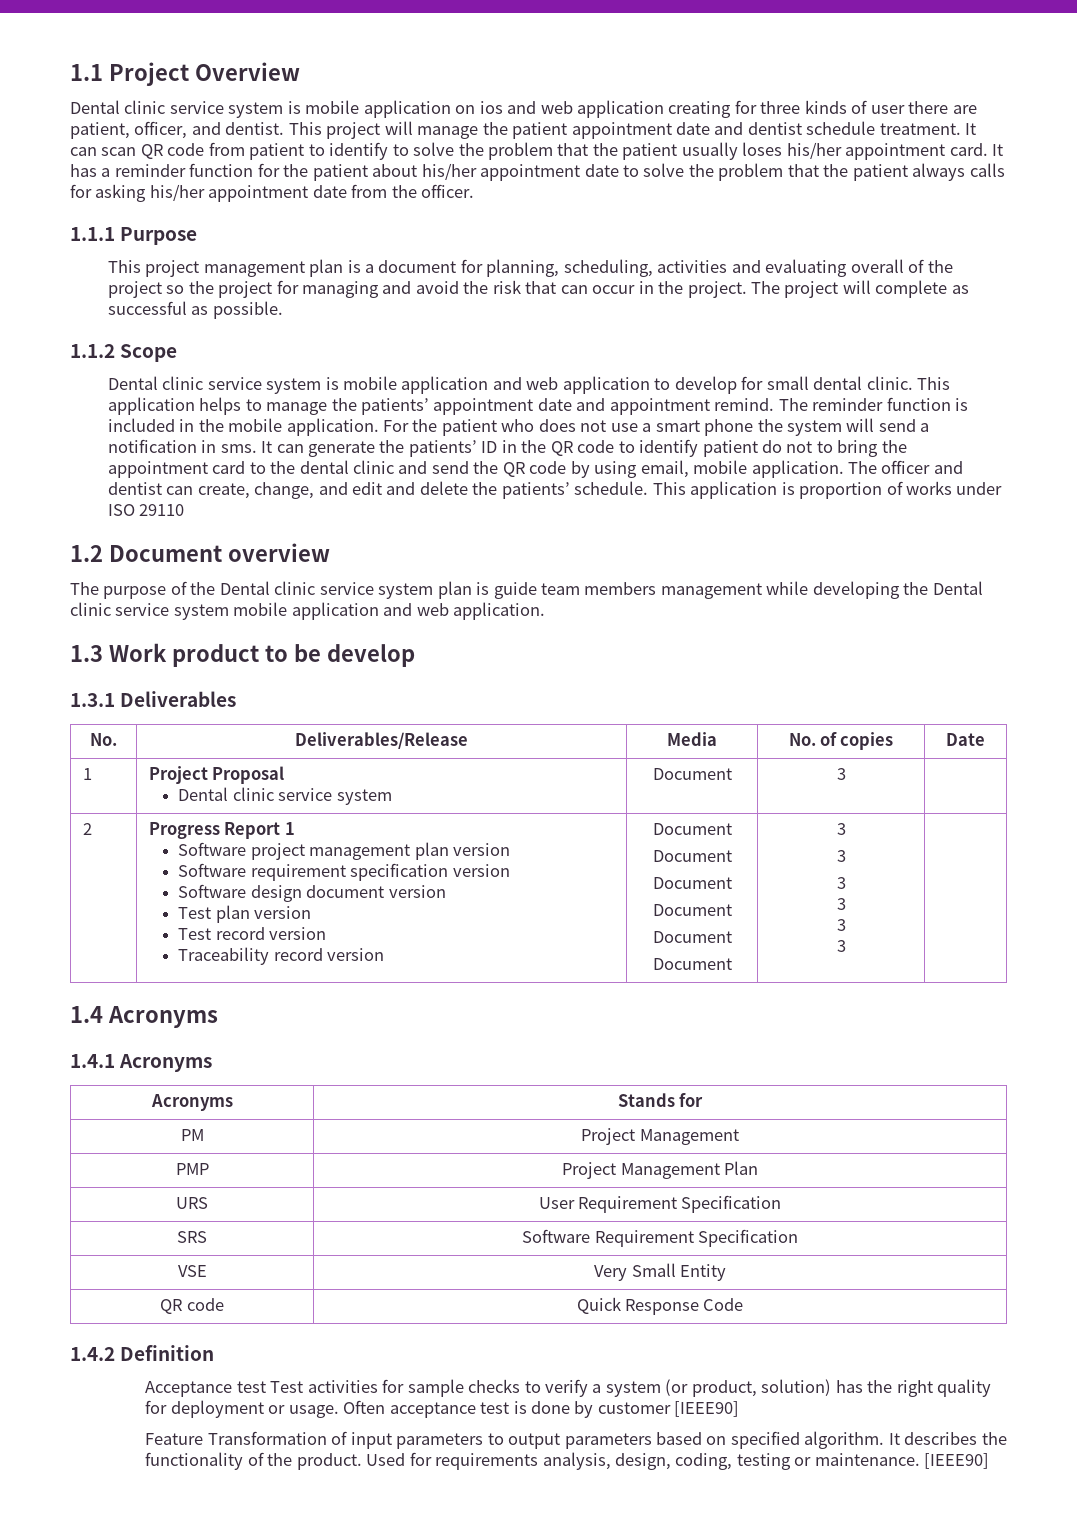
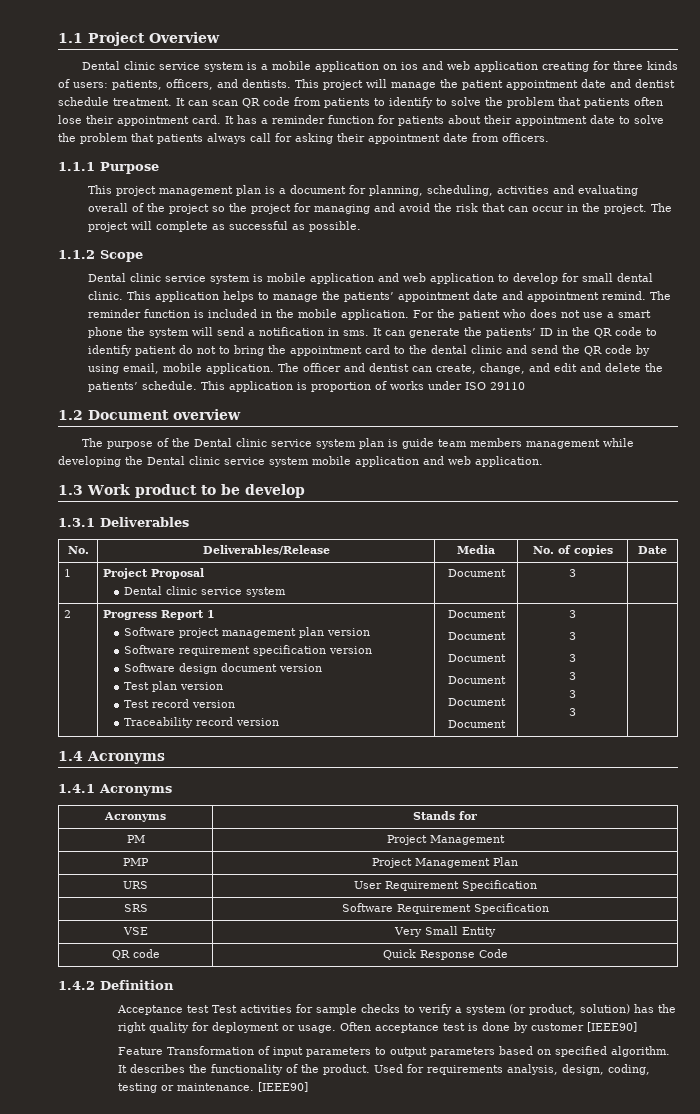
- Dental clinic service system is mobile application on ios and web application creating for three kinds of user there are patient, officer, and dentist.
+ Dental clinic service system is a mobile application on ios and web application creating for three kinds of users: patients, officers, and dentists.
- It can scan QR code from patient to identify to solve the problem that the patient usually loses his/her appointment card.
+ It can scan QR code from patients to identify to solve the problem that patients often lose their appointment card.
- It has a reminder function for the patient about his/her appointment date to solve the problem that the patient always calls for asking his/her appointment date from the officer.
+ It has a reminder function for patients about their appointment date to solve the problem that patients always call for asking their appointment date from officers.

